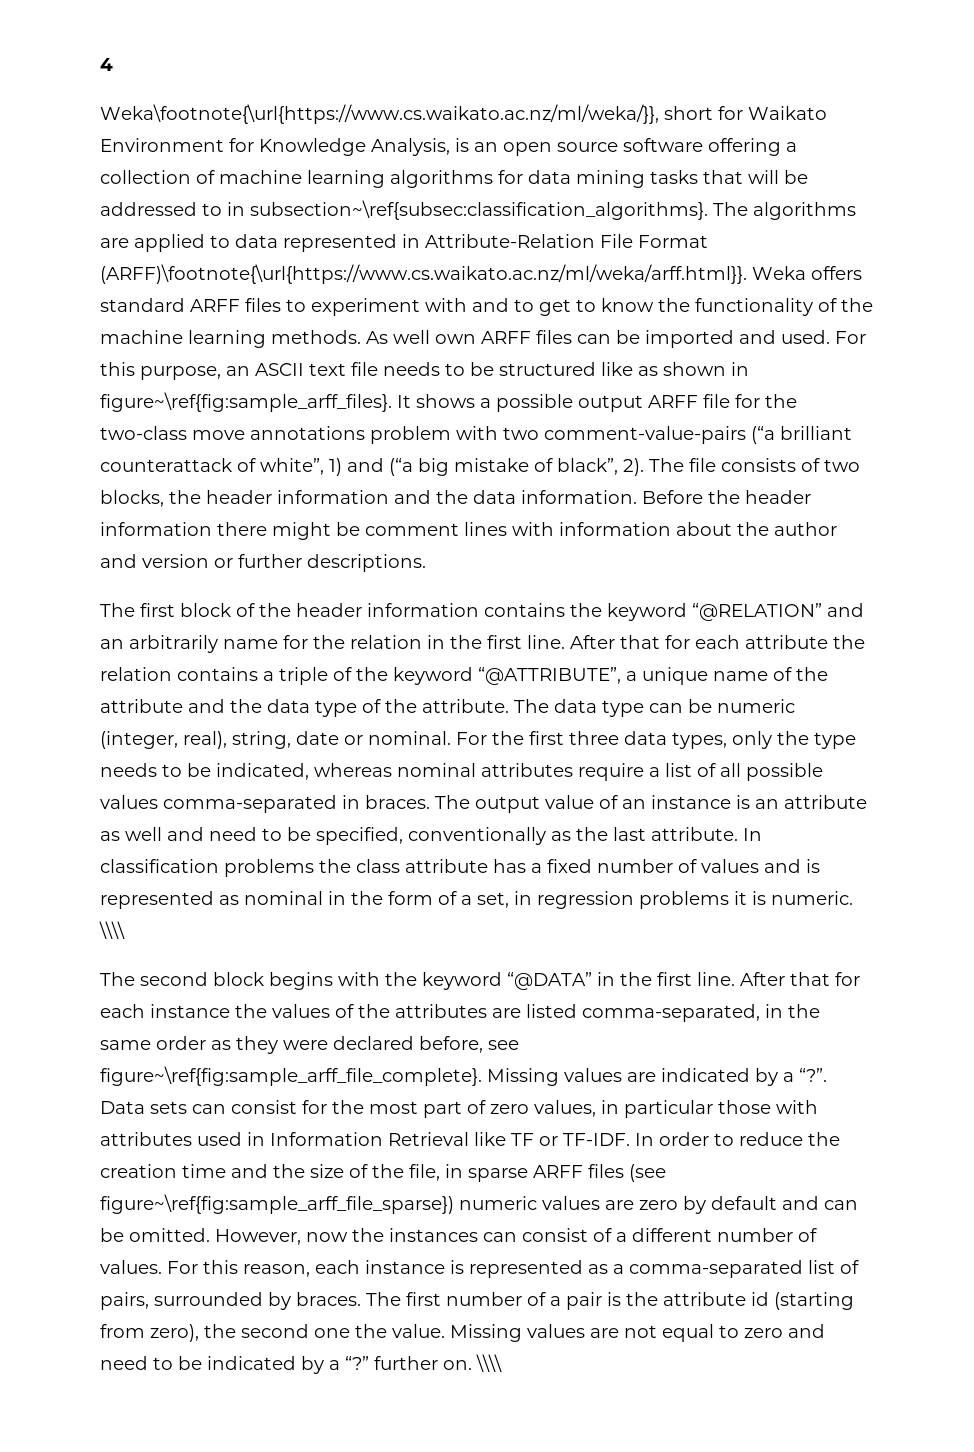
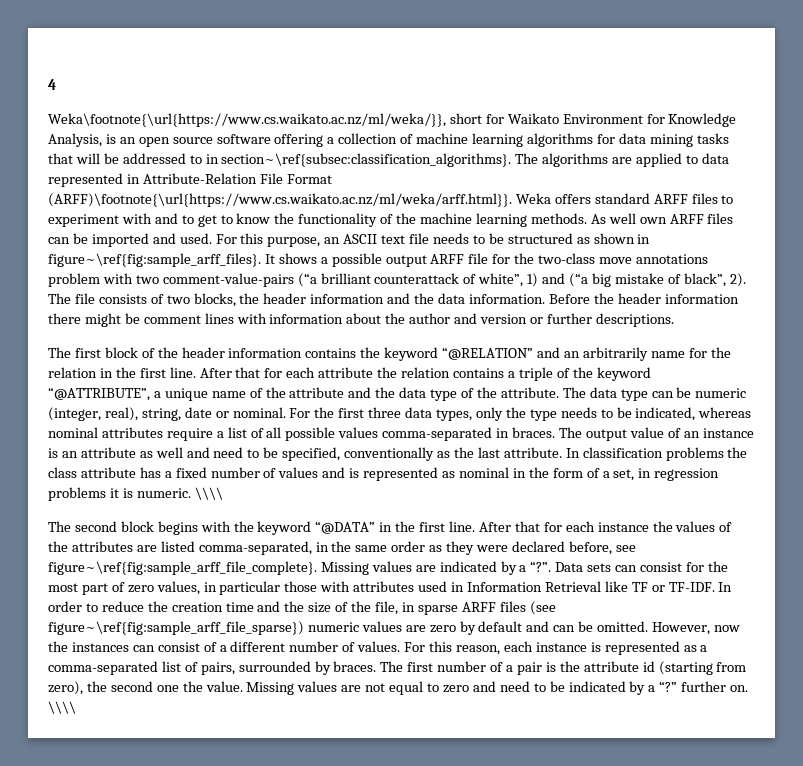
- Weka\footnote{\url{https://www.cs.waikato.ac.nz/ml/weka/}}, short for Waikato Environment for Knowledge Analysis, is an open source software offering a collection of machine learning algorithms for data mining tasks that will be addressed to in subsection~\ref{subsec:classification_algorithms}.
+ Weka\footnote{\url{https://www.cs.waikato.ac.nz/ml/weka/}}, short for Waikato Environment for Knowledge Analysis, is an open source software offering a collection of machine learning algorithms for data mining tasks that will be addressed to in section~\ref{subsec:classification_algorithms}.
- For this purpose, an ASCII text file needs to be structured like as shown in figure~\ref{fig:sample_arff_files}.
+ For this purpose, an ASCII text file needs to be structured as shown in figure~\ref{fig:sample_arff_files}.

